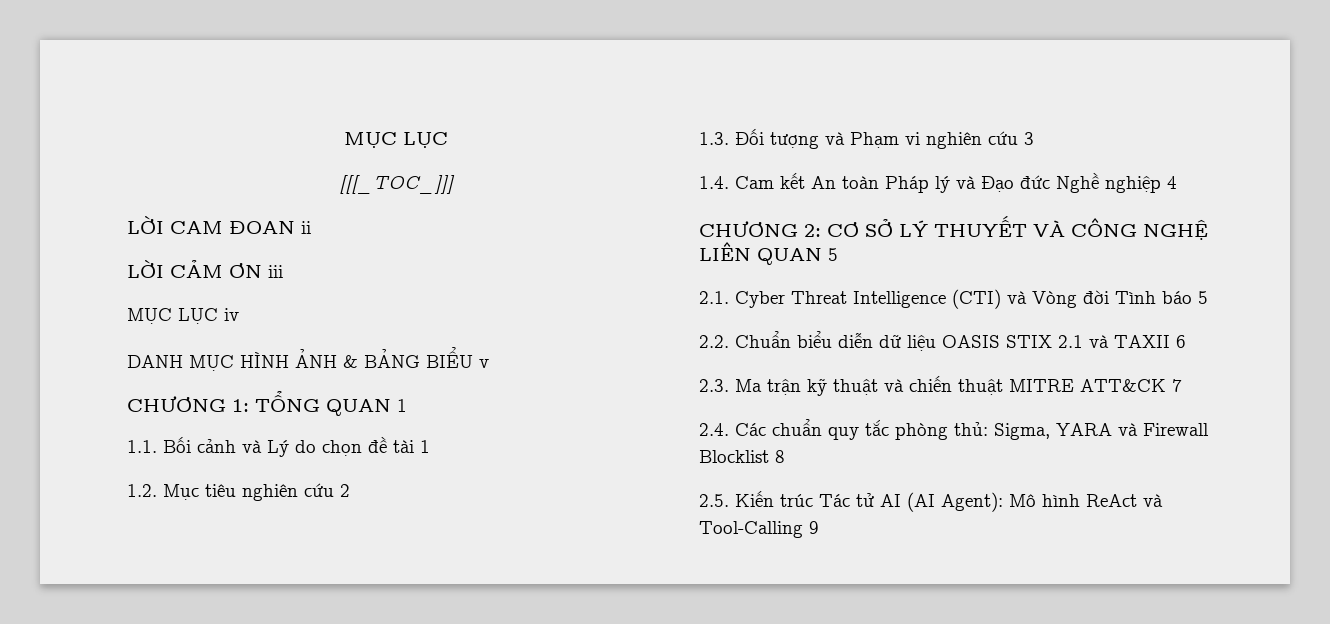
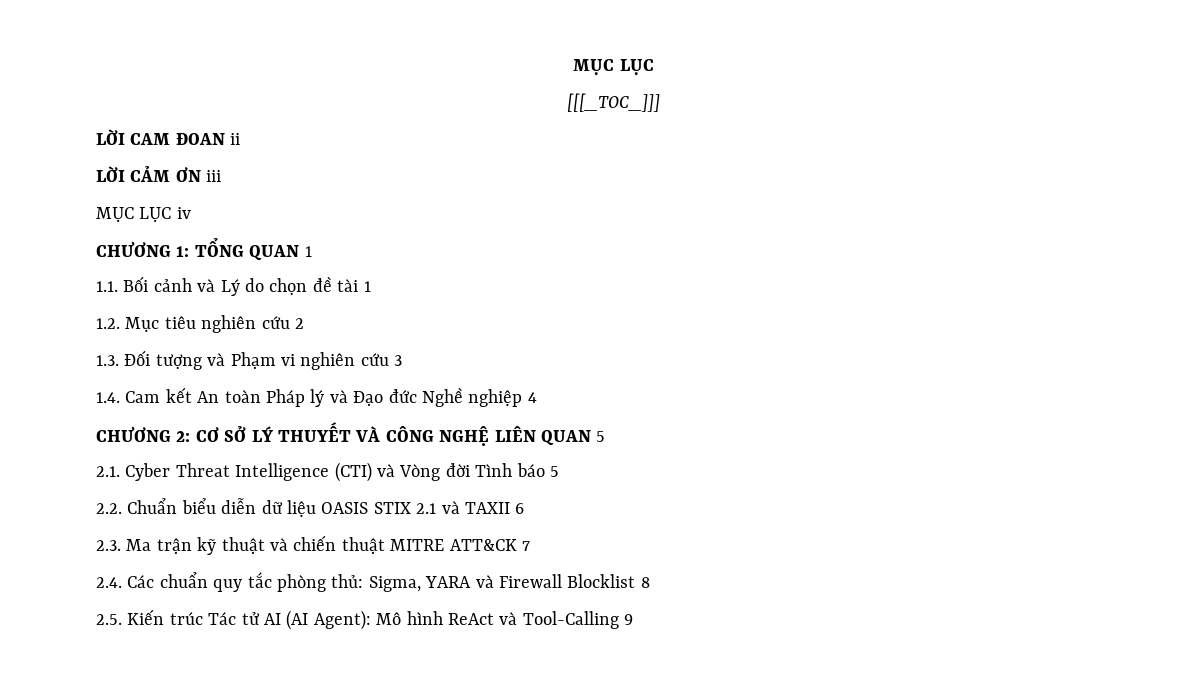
- DANH MỤC HÌNH ẢNH & BẢNG BIỂU v

